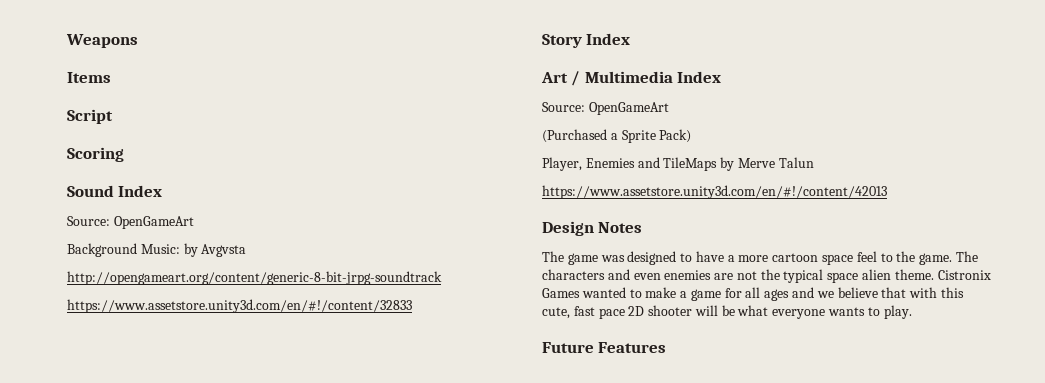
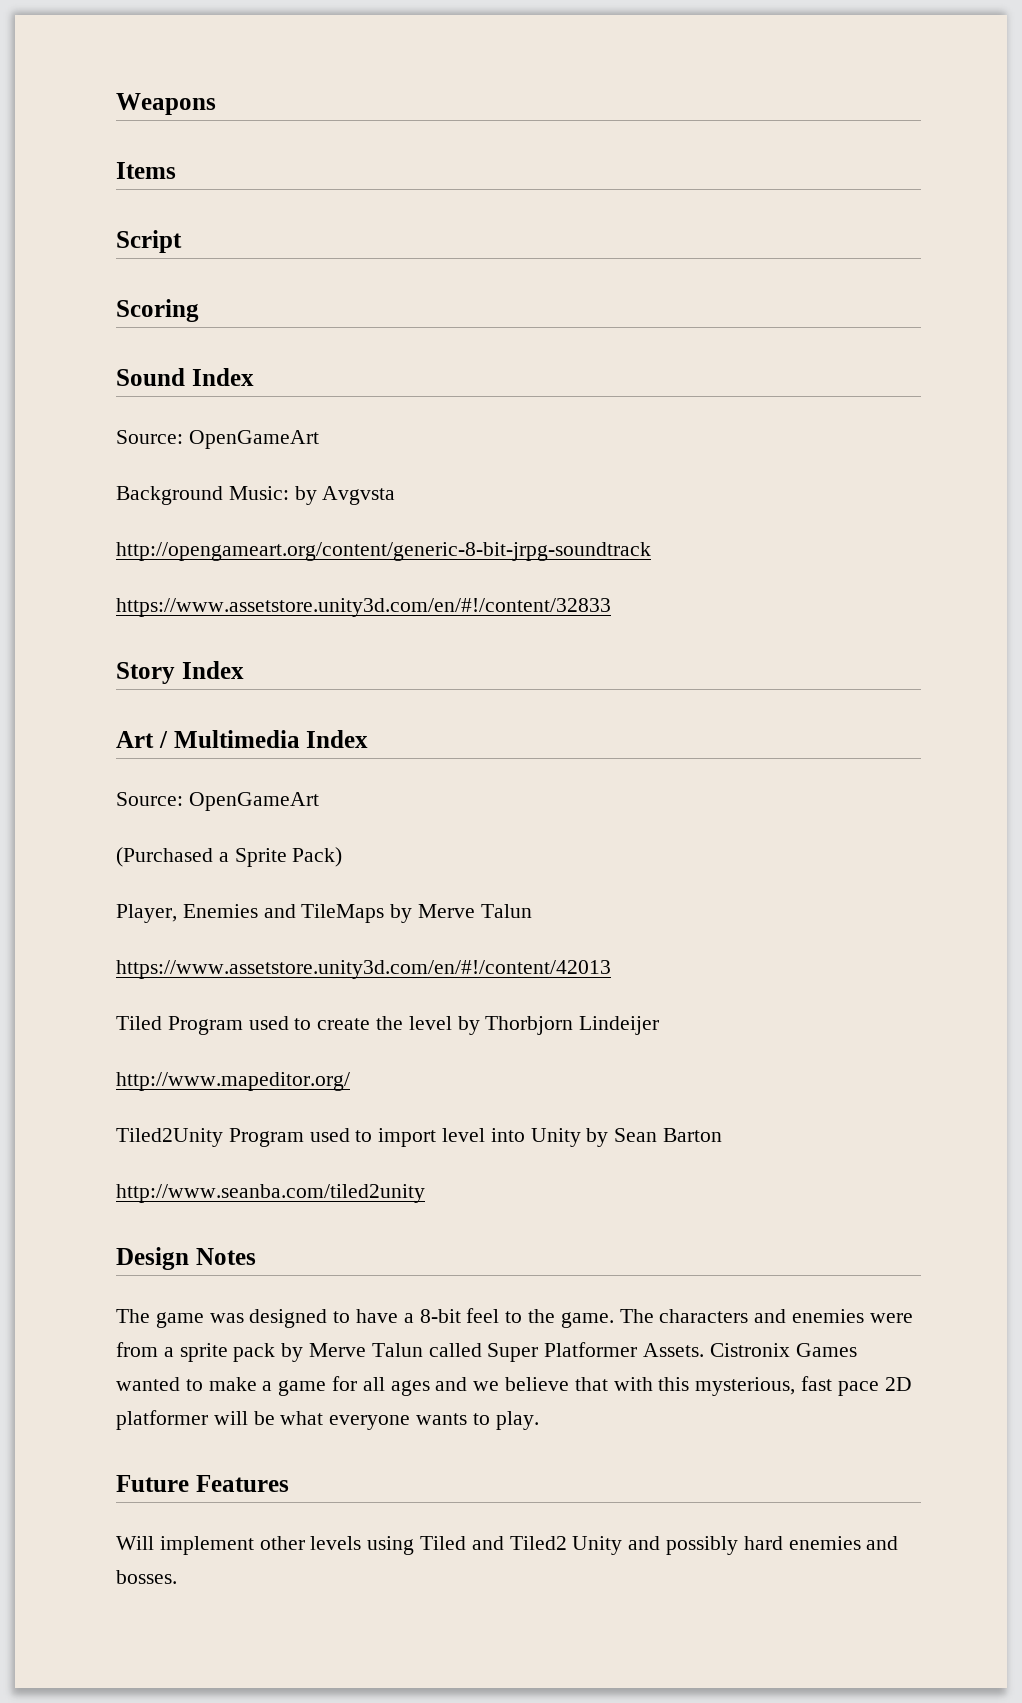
+ Tiled Program used to create the level by Thorbjorn Lindeijer
+ http://www.mapeditor.org/
+ Tiled2Unity Program used to import level into Unity by Sean Barton
+ http://www.seanba.com/tiled2unity
- The game was designed to have a more cartoon space feel to the game.
+ The game was designed to have a 8-bit feel to the game.
- The characters and even enemies are not the typical space alien theme.
+ The characters and enemies were from a sprite pack by Merve Talun called Super Platformer Assets.
- Cistronix Games wanted to make a game for all ages and we believe that with this cute, fast pace 2D shooter will be what everyone wants to play.
+ Cistronix Games wanted to make a game for all ages and we believe that with this mysterious, fast pace 2D platformer will be what everyone wants to play.
+ Will implement other levels using Tiled and Tiled2 Unity and possibly hard enemies and bosses.

